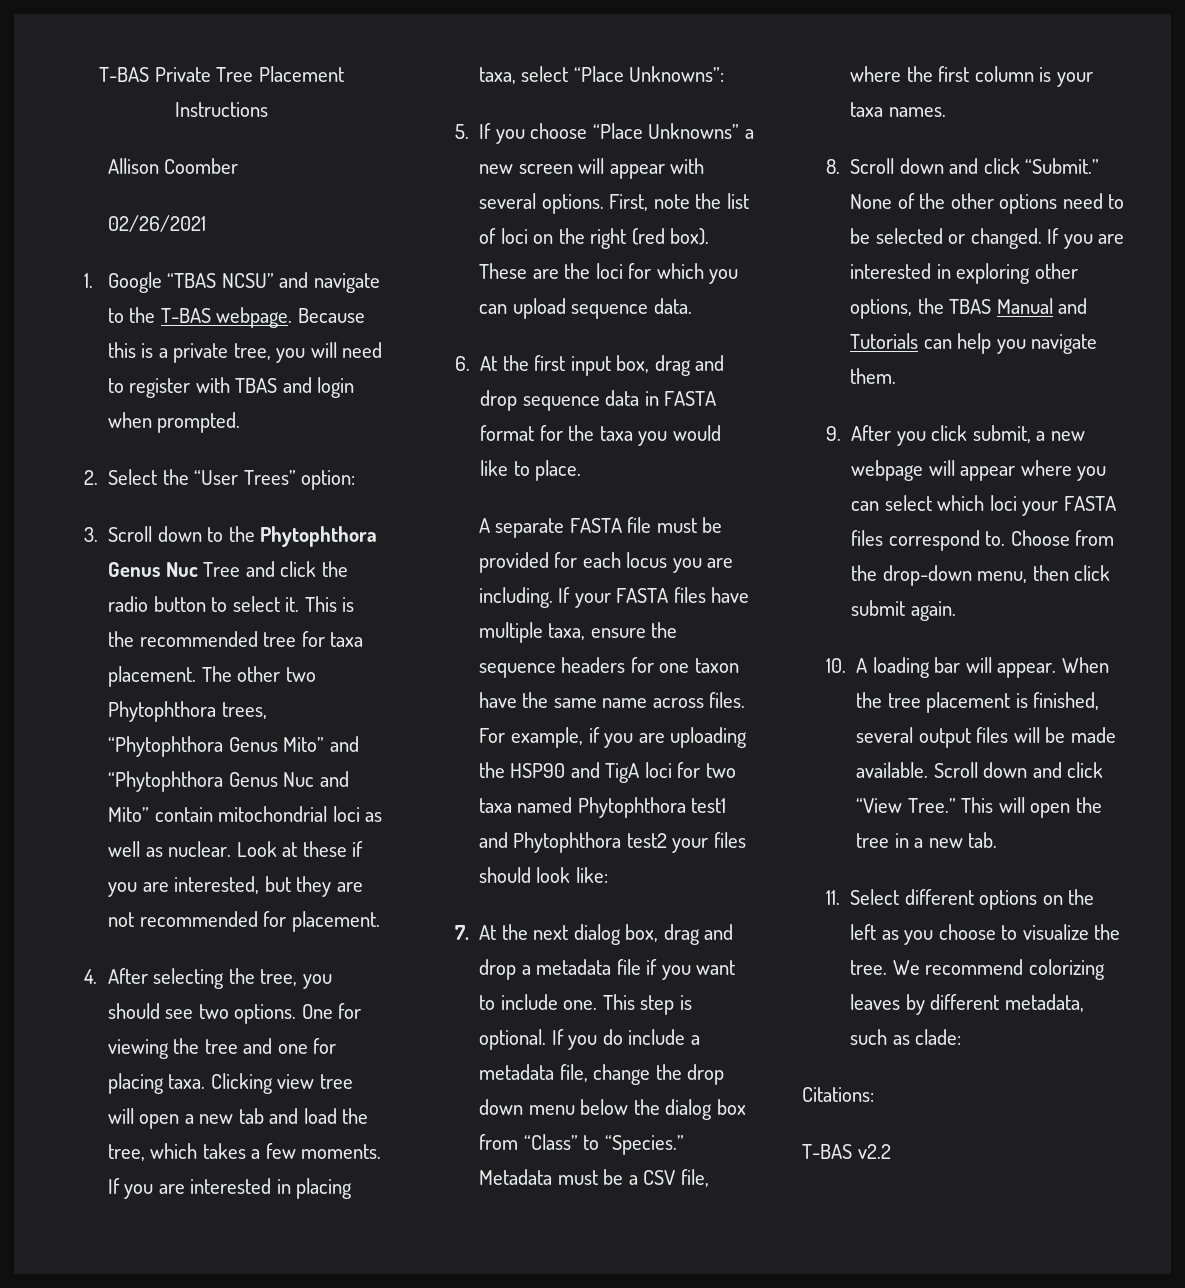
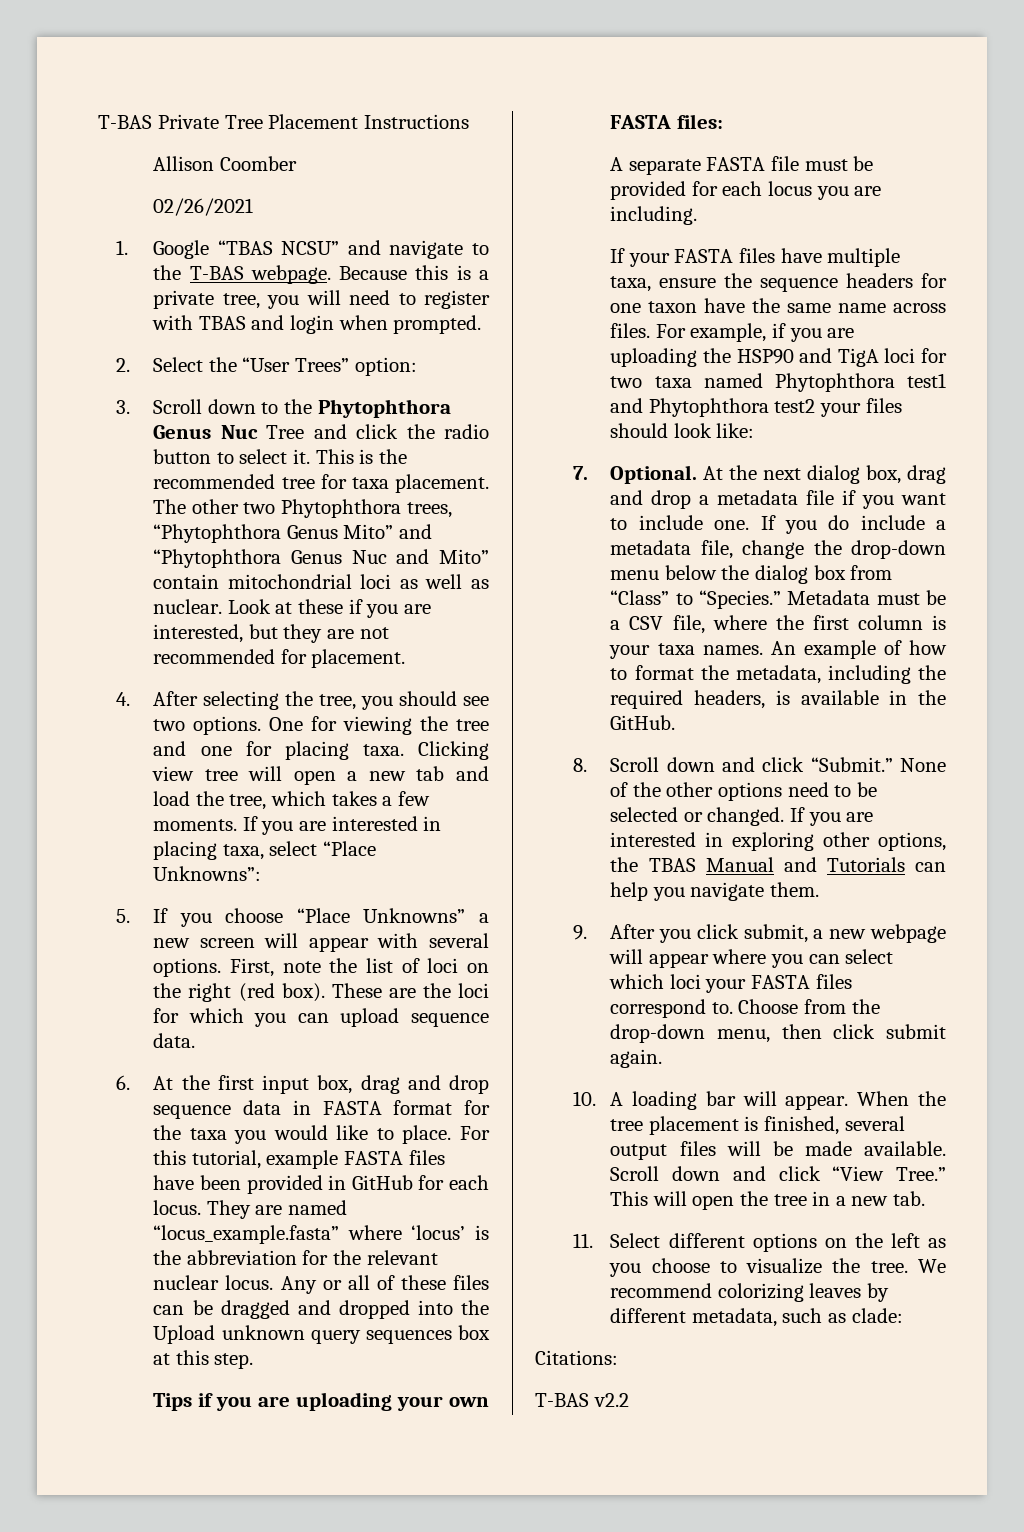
+ For this tutorial, example FASTA files have been provided in GitHub for each locus. They are named “locus_example.fasta” where ‘locus’ is the abbreviation for the relevant nuclear locus. Any or all of these files can be dragged and dropped into the Upload unknown query sequences box at this step.
+ Tips if you are uploading your own FASTA files:
- A separate FASTA file must be provided for each locus you are including. If your FASTA files have multiple taxa, ensure the sequence headers for one taxon have the same name across files.
+ A separate FASTA file must be provided for each locus you are including.
+ If your FASTA files have multiple taxa, ensure the sequence headers for one taxon have the same name across files.
- 7. At the next dialog box, drag and drop a metadata file if you want to include one.
+ 7. Optional. At the next dialog box, drag and drop a metadata file if you want to include one.
- This step is optional.
- If you do include a metadata file, change the drop down menu below the dialog box from “Class” to “Species.”
+ If you do include a metadata file, change the drop-down menu below the dialog box from “Class” to “Species.”
+ An example of how to format the metadata, including the required headers, is available in the GitHub.

